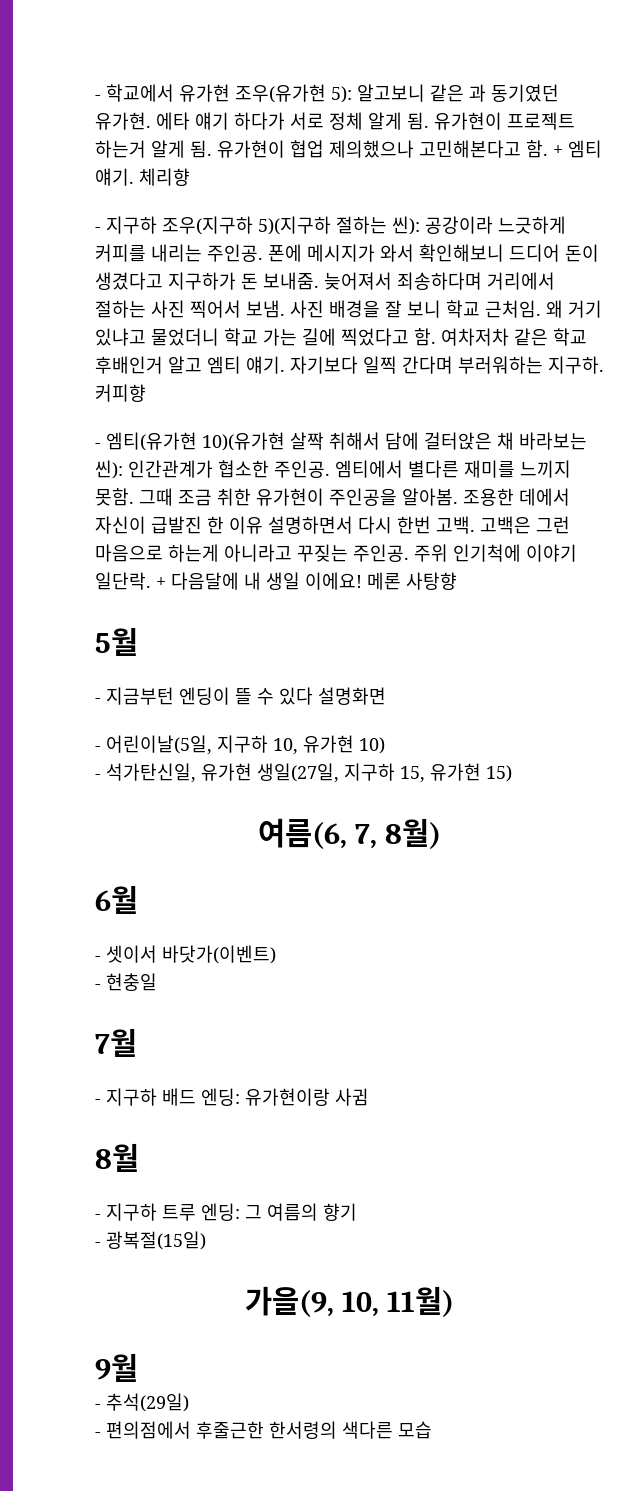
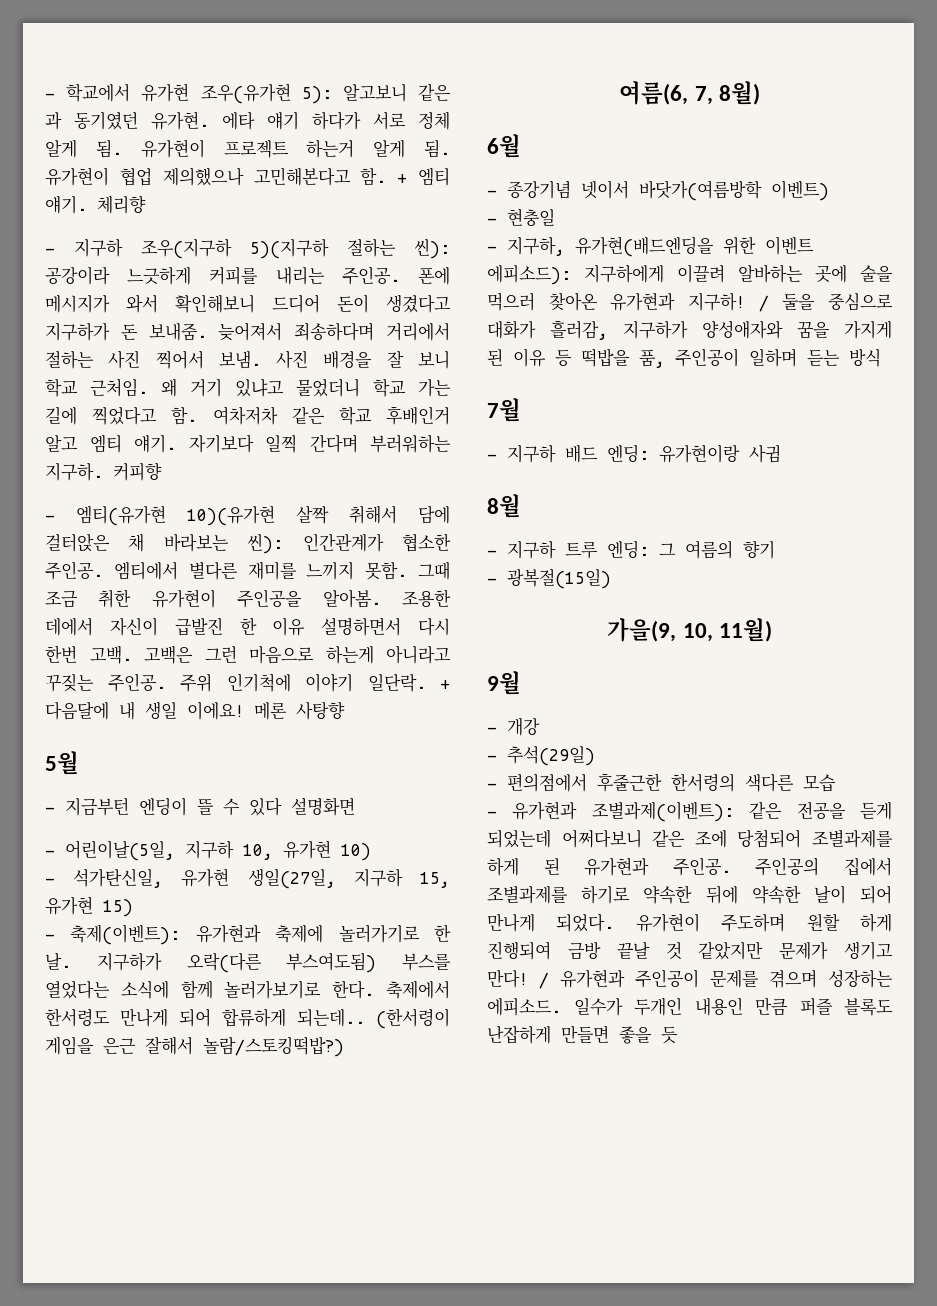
+ - 축제(이벤트): 유가현과 축제에 놀러가기로 한 날. 지구하가 오락(다른 부스여도됨) 부스를 열었다는 소식에 함께 놀러가보기로 한다. 축제에서 한서령도 만나게 되어 합류하게 되는데.. (한서령이 게임을 은근 잘해서 놀람/스토킹떡밥?)
- - 셋이서 바닷가(이벤트)
+ - 종강기념 넷이서 바닷가(여름방학 이벤트)
  - 현충일
+ - 지구하, 유가현(배드엔딩을 위한 이벤트 에피소드): 지구하에게 이끌려 알바하는 곳에 술을 먹으러 찾아온 유가현과 지구하! / 둘을 중심으로 대화가 흘러감, 지구하가 양성애자와 꿈을 가지게 된 이유 등 떡밥을 품, 주인공이 일하며 듣는 방식
+ - 개강
+ - 유가현과 조별과제(이벤트): 같은 전공을 듣게 되었는데 어쩌다보니 같은 조에 당첨되어 조별과제를 하게 된 유가현과 주인공. 주인공의 집에서 조별과제를 하기로 약속한 뒤에 약속한 날이 되어 만나게 되었다. 유가현이 주도하며 원할 하게 진행되여 금방 끝날 것 같았지만 문제가 생기고 만다! / 유가현과 주인공이 문제를 겪으며 성장하는 에피소드. 일수가 두개인 내용인 만큼 퍼즐 블록도 난잡하게 만들면 좋을 듯

